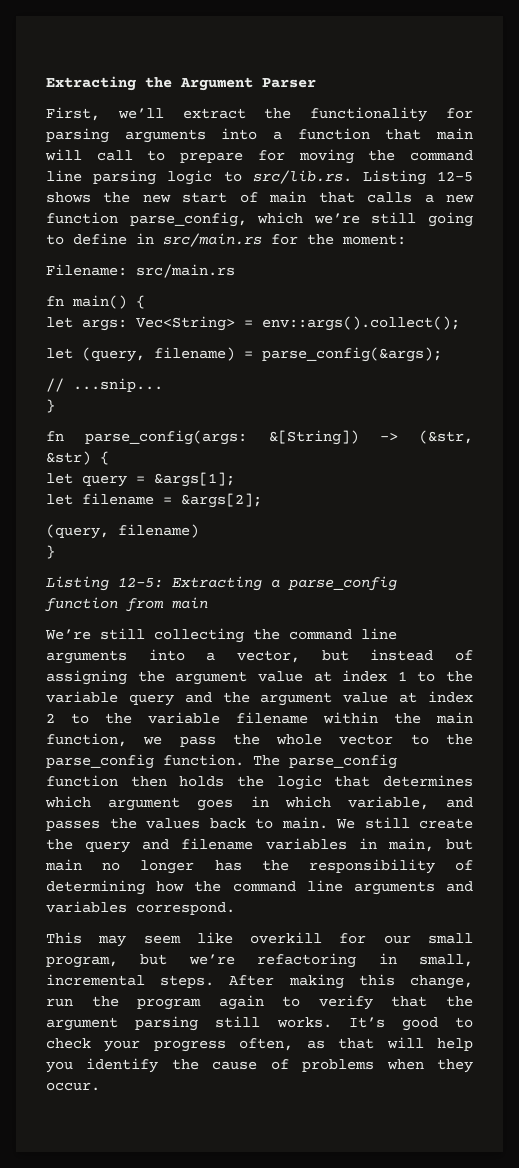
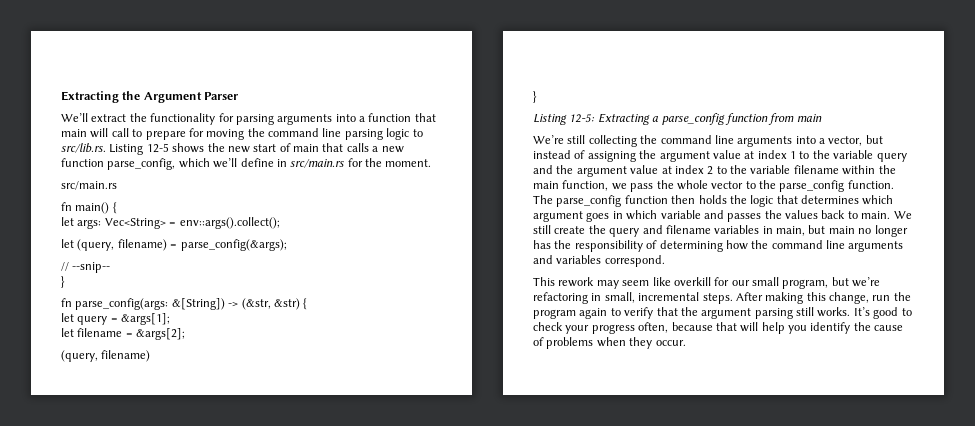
- First, we’ll extract the functionality for parsing arguments into a function that main will call to prepare for moving the command line parsing logic to src/lib.rs. Listing 12-5 shows the new start of main that calls a new function parse_config, which we’re still going to define in src/main.rs for the moment:
- Filename: src/main.rs
+ We’ll extract the functionality for parsing arguments into a function that main will call to prepare for moving the command line parsing logic to src/lib.rs. Listing 12-5 shows the new start of main that calls a new function parse_config, which we’ll define in src/main.rs for the moment.
+ src/main.rs
- // ...snip...
+ // --snip--
- The parse_config function then holds the logic that determines which argument goes in which variable, and passes the values back to main.
+ The parse_config function then holds the logic that determines which argument goes in which variable and passes the values back to main.
- This may seem like overkill for our small program, but we’re refactoring in small, incremental steps.
+ This rework may seem like overkill for our small program, but we’re refactoring in small, incremental steps.
- It’s good to check your progress often, as that will help you identify the cause of problems when they occur.
+ It’s good to check your progress often, because that will help you identify the cause of problems when they occur.

